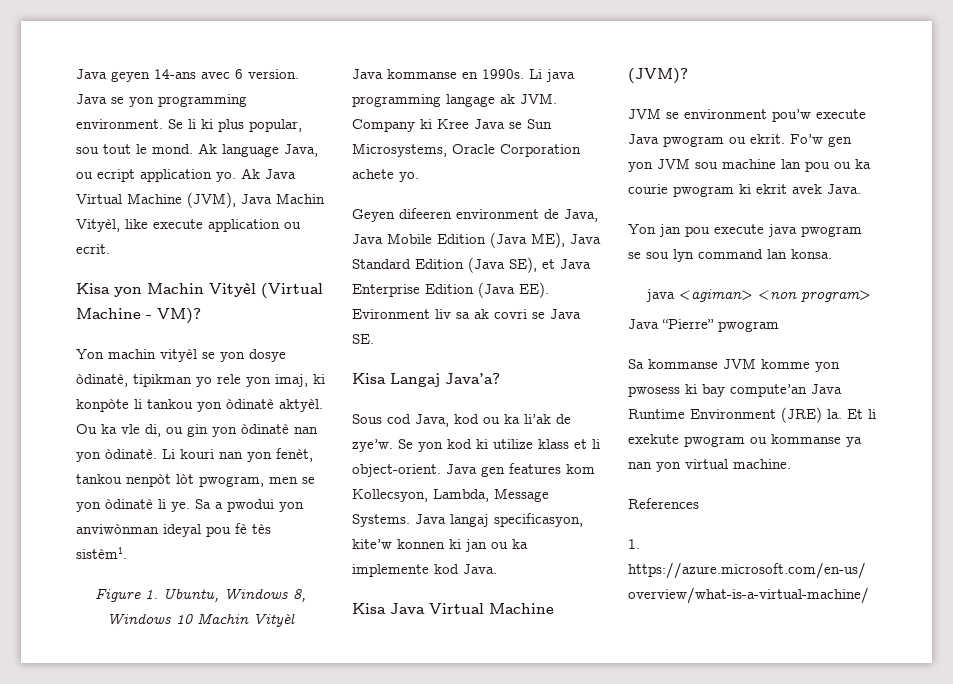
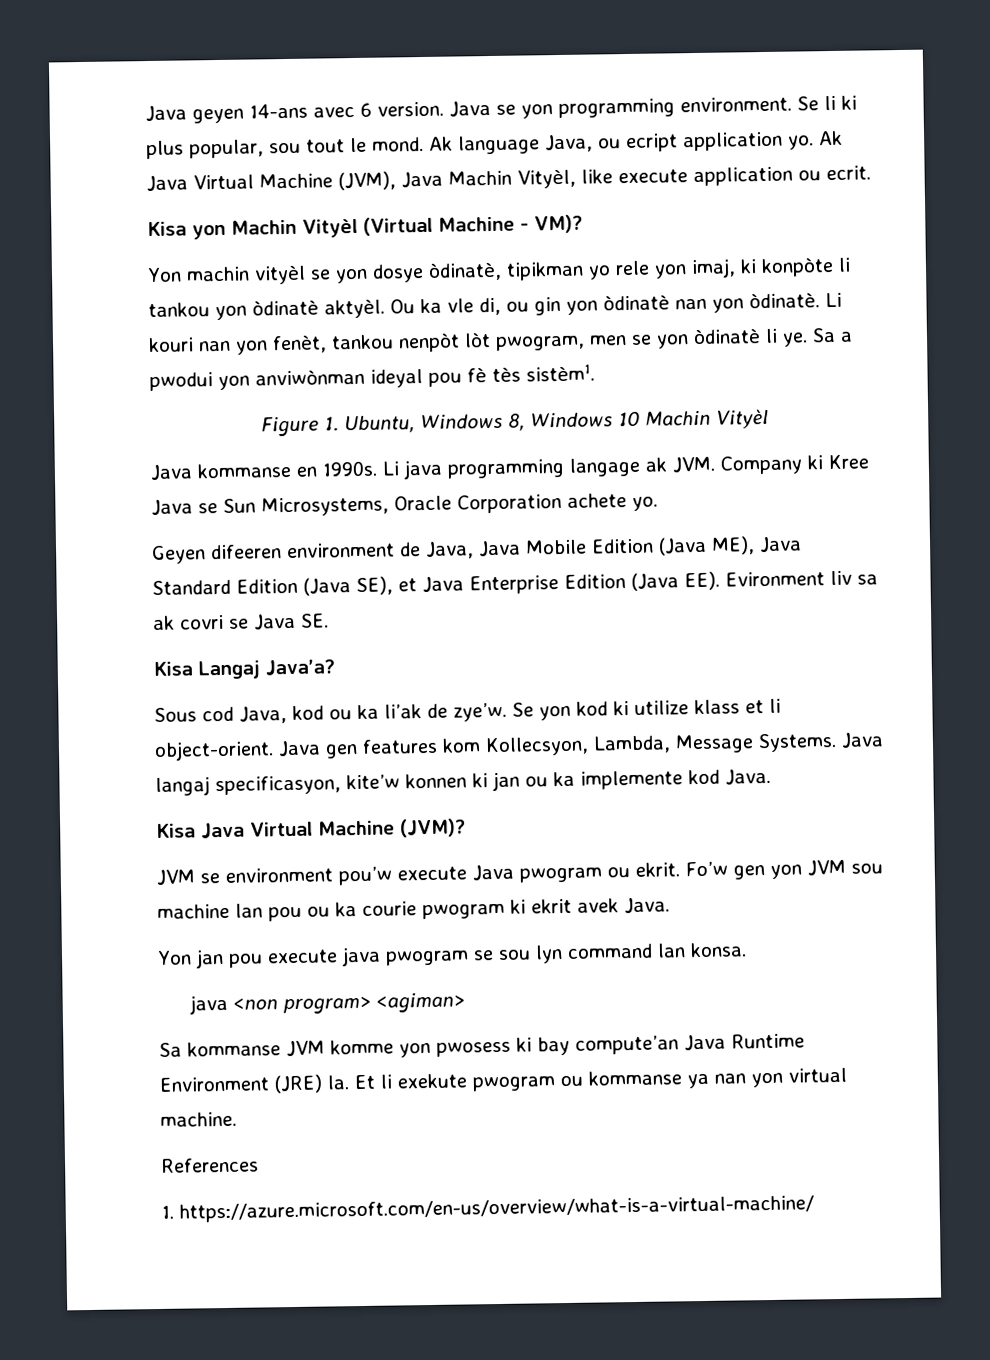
- java <agiman> <non program>
- Java “Pierre” pwogram
+ java <non program> <agiman>

